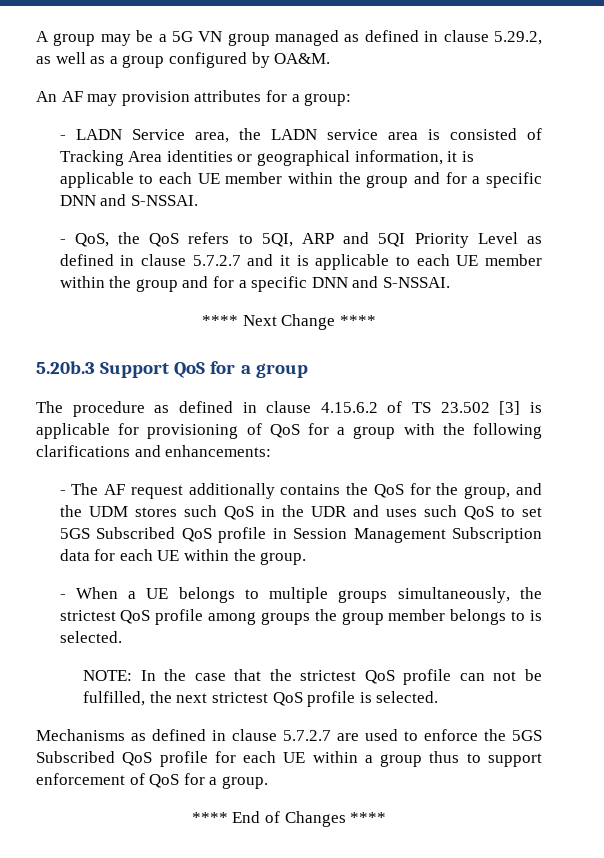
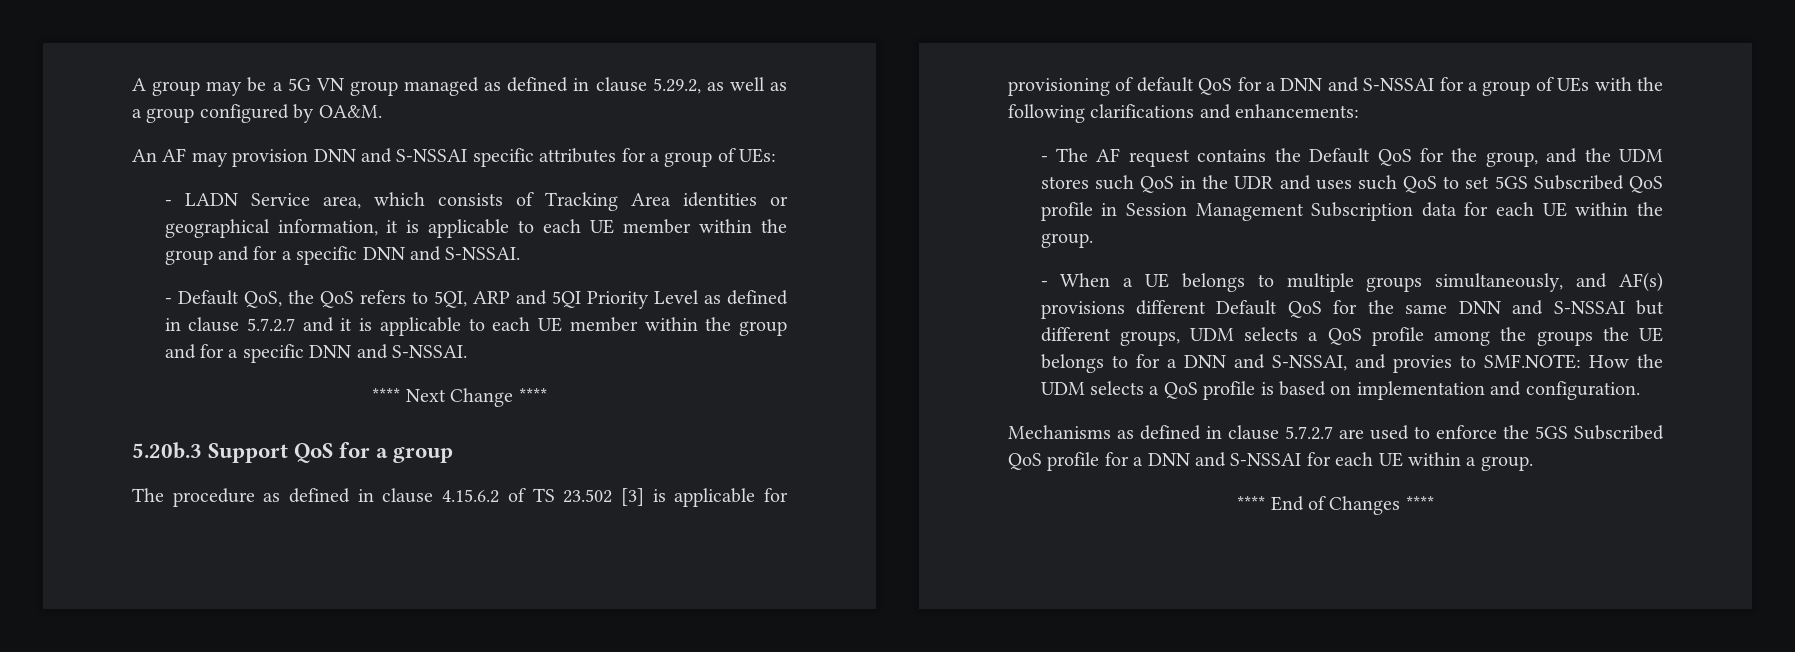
- An AF may provision attributes for a group:
- - LADN Service area, the LADN service area is consisted of Tracking Area identities or geographical information, it is applicable to each UE member within the group and for a specific DNN and S-NSSAI.
+ An AF may provision DNN and S-NSSAI specific attributes for a group of UEs:
+ - LADN Service area, which consists of Tracking Area identities or geographical information, it is applicable to each UE member within the group and for a specific DNN and S-NSSAI.
- - QoS, the QoS refers to 5QI, ARP and 5QI Priority Level as defined in clause 5.7.2.7 and it is applicable to each UE member within the group and for a specific DNN and S-NSSAI.
+ - Default QoS, the QoS refers to 5QI, ARP and 5QI Priority Level as defined in clause 5.7.2.7 and it is applicable to each UE member within the group and for a specific DNN and S-NSSAI.
- The procedure as defined in clause 4.15.6.2 of TS 23.502 [3] is applicable for provisioning of QoS for a group with the following clarifications and enhancements:
+ The procedure as defined in clause 4.15.6.2 of TS 23.502 [3] is applicable for provisioning of default QoS for a DNN and S-NSSAI for a group of UEs with the following clarifications and enhancements:
- - The AF request additionally contains the QoS for the group, and the UDM stores such QoS in the UDR and uses such QoS to set 5GS Subscribed QoS profile in Session Management Subscription data for each UE within the group.
+ - The AF request contains the Default QoS for the group, and the UDM stores such QoS in the UDR and uses such QoS to set 5GS Subscribed QoS profile in Session Management Subscription data for each UE within the group.
- - When a UE belongs to multiple groups simultaneously, the strictest QoS profile among groups the group member belongs to is selected.
- NOTE: In the case that the strictest QoS profile can not be fulfilled, the next strictest QoS profile is selected.
+ - When a UE belongs to multiple groups simultaneously, and AF(s) provisions different Default QoS for the same DNN and S-NSSAI but different groups, UDM selects a QoS profile among the groups the UE belongs to for a DNN and S-NSSAI, and provies to SMF.NOTE: How the UDM selects a QoS profile is based on implementation and configuration.
- Mechanisms as defined in clause 5.7.2.7 are used to enforce the 5GS Subscribed QoS profile for each UE within a group thus to support enforcement of QoS for a group.
+ Mechanisms as defined in clause 5.7.2.7 are used to enforce the 5GS Subscribed QoS profile for a DNN and S-NSSAI for each UE within a group.

